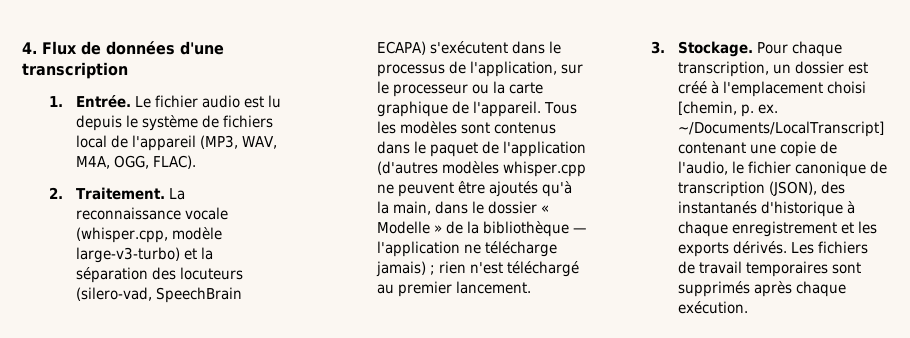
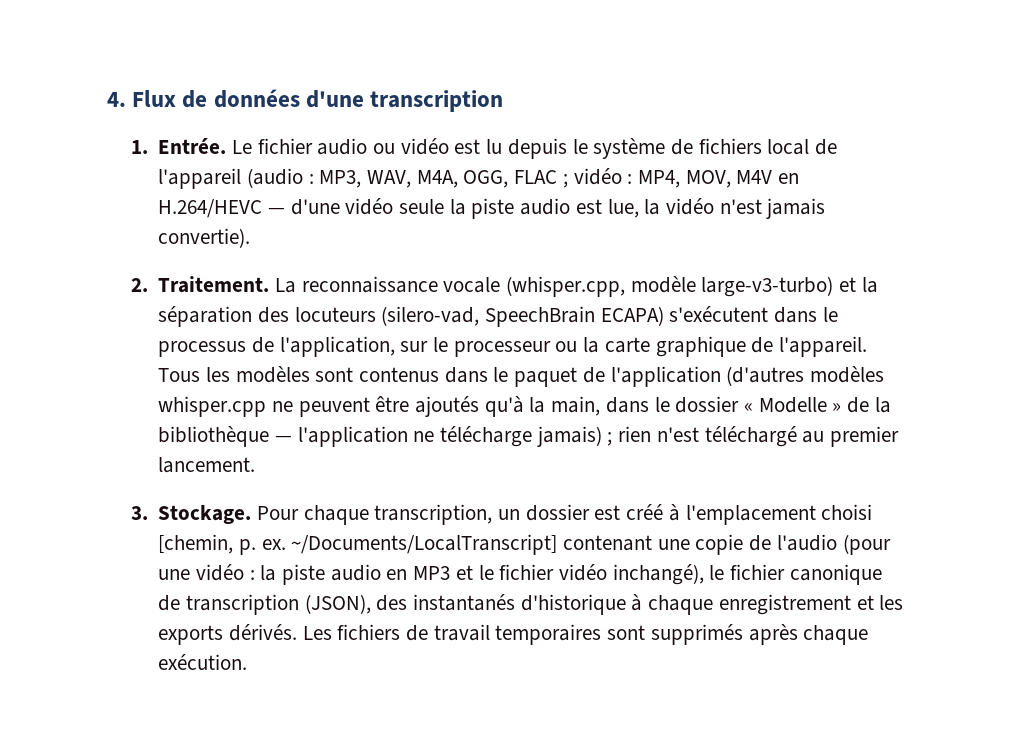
- Le fichier audio est lu depuis le système de fichiers local de l'appareil (MP3, WAV, M4A, OGG, FLAC).
+ Le fichier audio ou vidéo est lu depuis le système de fichiers local de l'appareil (audio : MP3, WAV, M4A, OGG, FLAC ; vidéo : MP4, MOV, M4V en H.264/HEVC — d'une vidéo seule la piste audio est lue, la vidéo n'est jamais convertie).
- ~/Documents/LocalTranscript] contenant une copie de l'audio, le fichier canonique de transcription (JSON), des instantanés d'historique à chaque enregistrement et les exports dérivés.
+ ~/Documents/LocalTranscript] contenant une copie de l'audio (pour une vidéo : la piste audio en MP3 et le fichier vidéo inchangé), le fichier canonique de transcription (JSON), des instantanés d'historique à chaque enregistrement et les exports dérivés.

